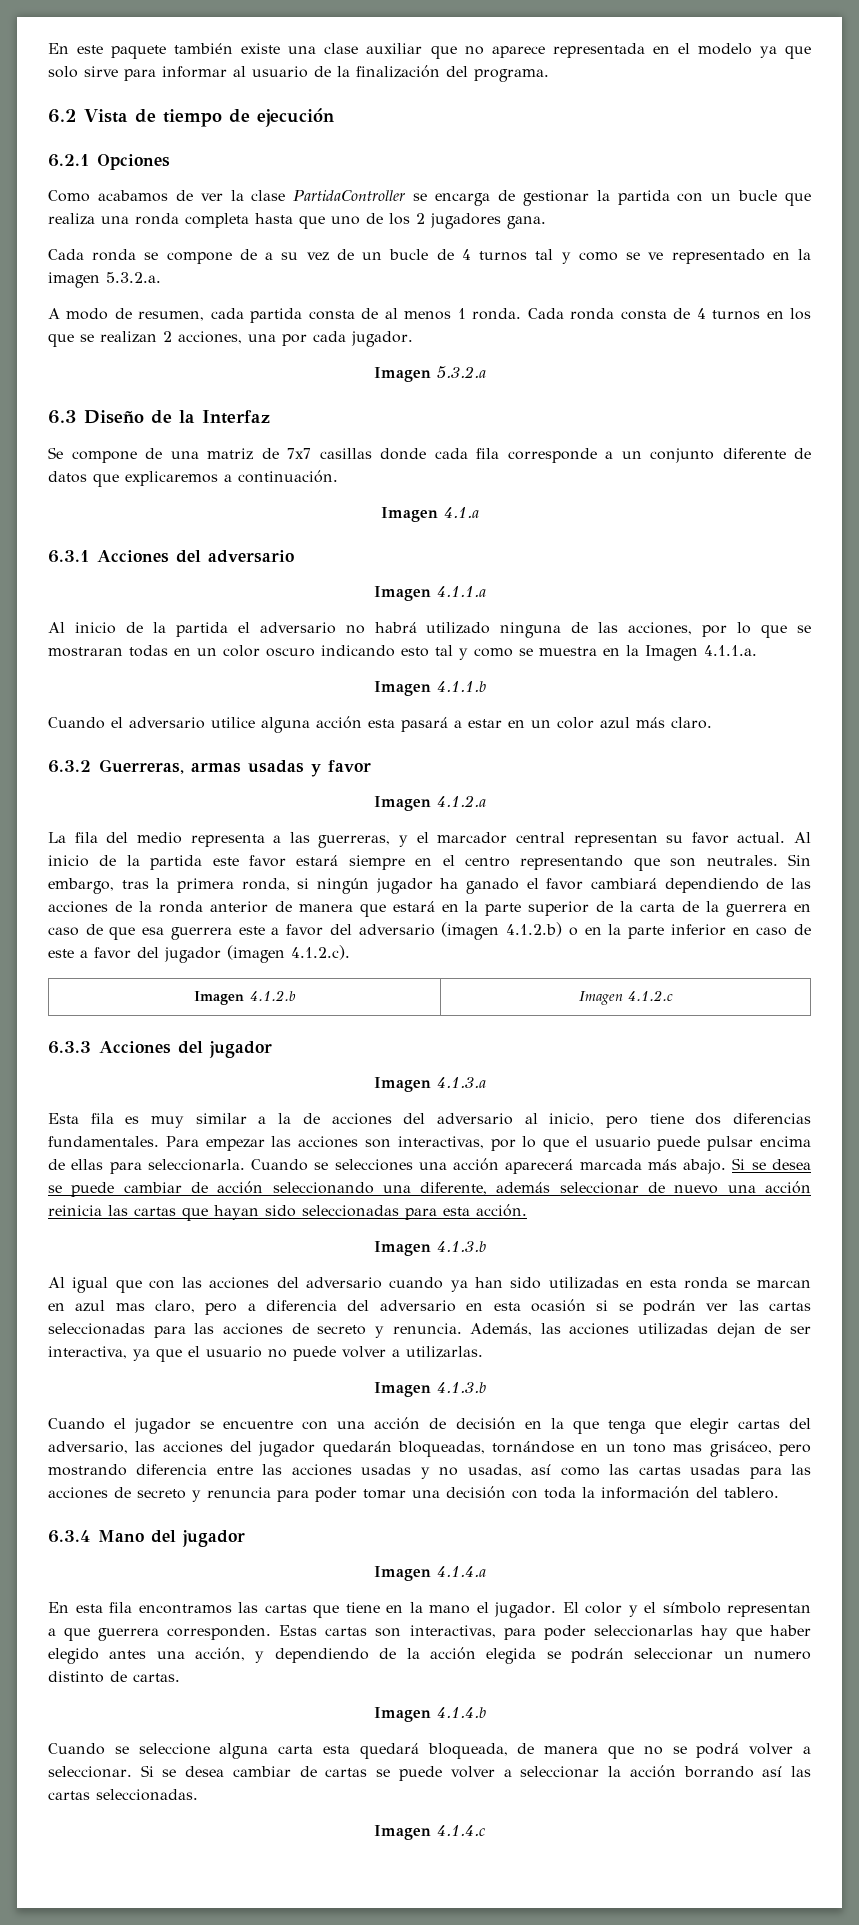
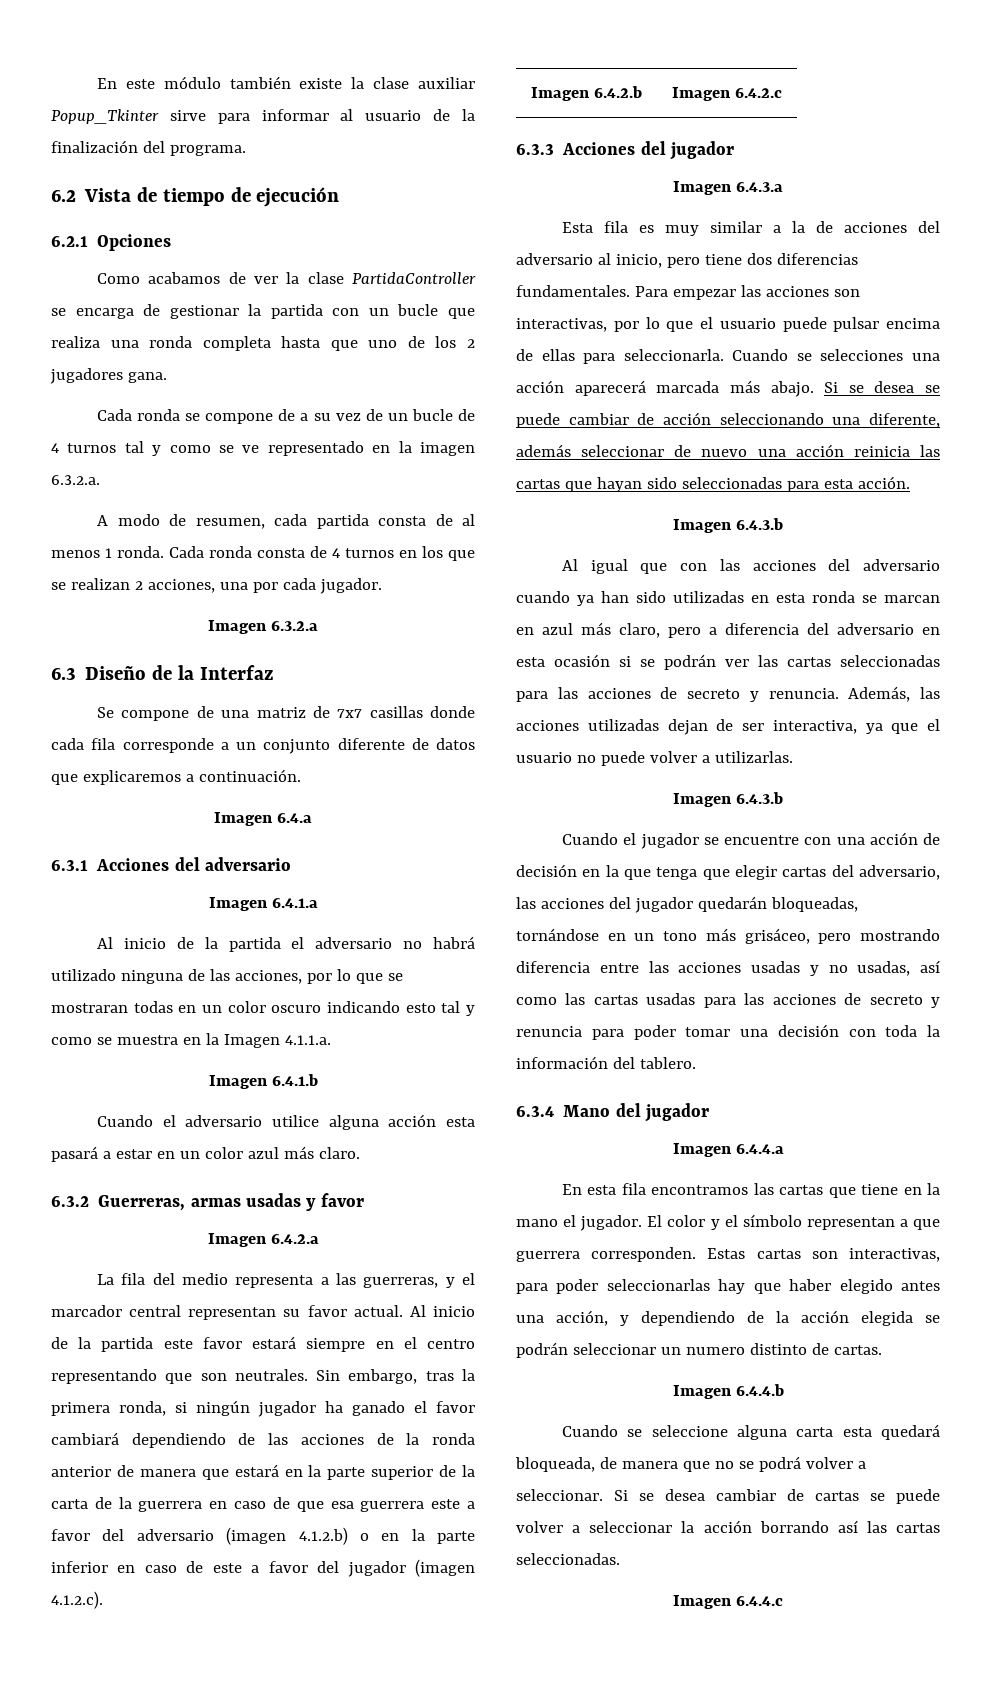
- En este paquete también existe una clase auxiliar que no aparece representada en el modelo ya que solo sirve para informar al usuario de la finalización del programa.
+ En este módulo también existe la clase auxiliar Popup_Tkinter sirve para informar al usuario de la finalización del programa.
- Cada ronda se compone de a su vez de un bucle de 4 turnos tal y como se ve representado en la imagen 5.3.2.a.
+ Cada ronda se compone de a su vez de un bucle de 4 turnos tal y como se ve representado en la imagen 6.3.2.a.
- Imagen 5.3.2.a
+ Imagen 6.3.2.a
- Imagen 4.1.a
+ Imagen 6.4.a
- Imagen 4.1.1.a
+ Imagen 6.4.1.a
- Imagen 4.1.1.b
+ Imagen 6.4.1.b
- Imagen 4.1.2.a
+ Imagen 6.4.2.a
- Imagen 4.1.2.b | Imagen 4.1.2.c
+ Imagen 6.4.2.b | Imagen 6.4.2.c
- Imagen 4.1.3.a
+ Imagen 6.4.3.a
  Si se desea se puede cambiar de acción seleccionando una diferente, además seleccionar de nuevo una acción reinicia las cartas que hayan sido seleccionadas para esta acción.
- Imagen 4.1.3.b
+ Imagen 6.4.3.b
- Al igual que con las acciones del adversario cuando ya han sido utilizadas en esta ronda se marcan en azul mas claro, pero a diferencia del adversario en esta ocasión si se podrán ver las cartas seleccionadas para las acciones de secreto y renuncia.
+ Al igual que con las acciones del adversario cuando ya han sido utilizadas en esta ronda se marcan en azul más claro, pero a diferencia del adversario en esta ocasión si se podrán ver las cartas seleccionadas para las acciones de secreto y renuncia.
  Además, las acciones utilizadas dejan de ser interactiva, ya que el usuario no puede volver a utilizarlas.
- Imagen 4.1.3.b
+ Imagen 6.4.3.b
- Cuando el jugador se encuentre con una acción de decisión en la que tenga que elegir cartas del adversario, las acciones del jugador quedarán bloqueadas, tornándose en un tono mas grisáceo, pero mostrando diferencia entre las acciones usadas y no usadas, así como las cartas usadas para las acciones de secreto y renuncia para poder tomar una decisión con toda la información del tablero.
+ Cuando el jugador se encuentre con una acción de decisión en la que tenga que elegir cartas del adversario, las acciones del jugador quedarán bloqueadas, tornándose en un tono más grisáceo, pero mostrando diferencia entre las acciones usadas y no usadas, así como las cartas usadas para las acciones de secreto y renuncia para poder tomar una decisión con toda la información del tablero.
- Imagen 4.1.4.a
+ Imagen 6.4.4.a
- Imagen 4.1.4.b
+ Imagen 6.4.4.b
- Imagen 4.1.4.c
+ Imagen 6.4.4.c

